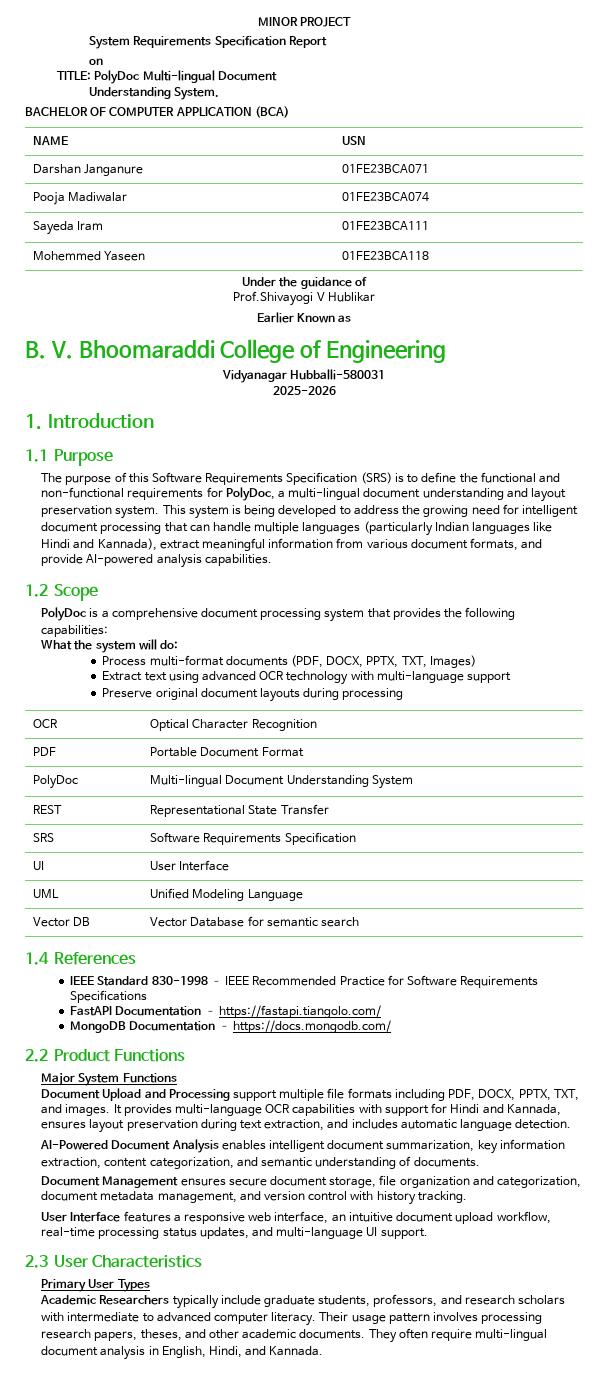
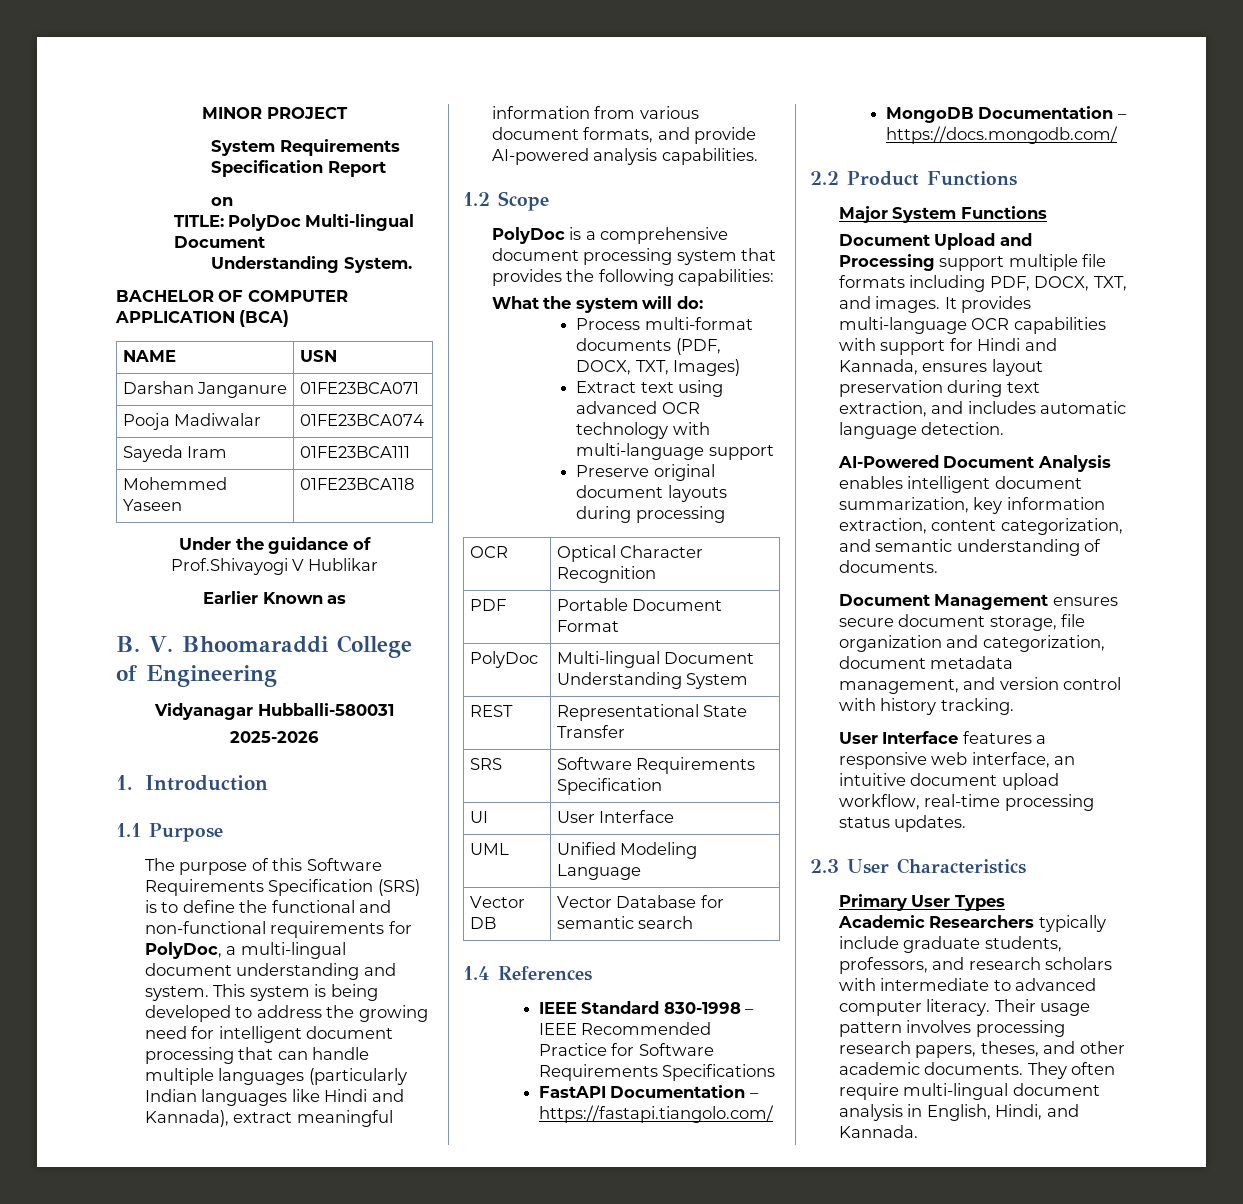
- The purpose of this Software Requirements Specification (SRS) is to define the functional and non-functional requirements for PolyDoc, a multi-lingual document understanding and layout preservation system.
+ The purpose of this Software Requirements Specification (SRS) is to define the functional and non-functional requirements for PolyDoc, a multi-lingual document understanding and system.
- Process multi-format documents (PDF, DOCX, PPTX, TXT, Images)
+ Process multi-format documents (PDF, DOCX, TXT, Images)
- Document Upload and Processing support multiple file formats including PDF, DOCX, PPTX, TXT, and images.
+ Document Upload and Processing support multiple file formats including PDF, DOCX, TXT, and images.
- User Interface features a responsive web interface, an intuitive document upload workflow, real-time processing status updates, and multi-language UI support.
+ User Interface features a responsive web interface, an intuitive document upload workflow, real-time processing status updates.

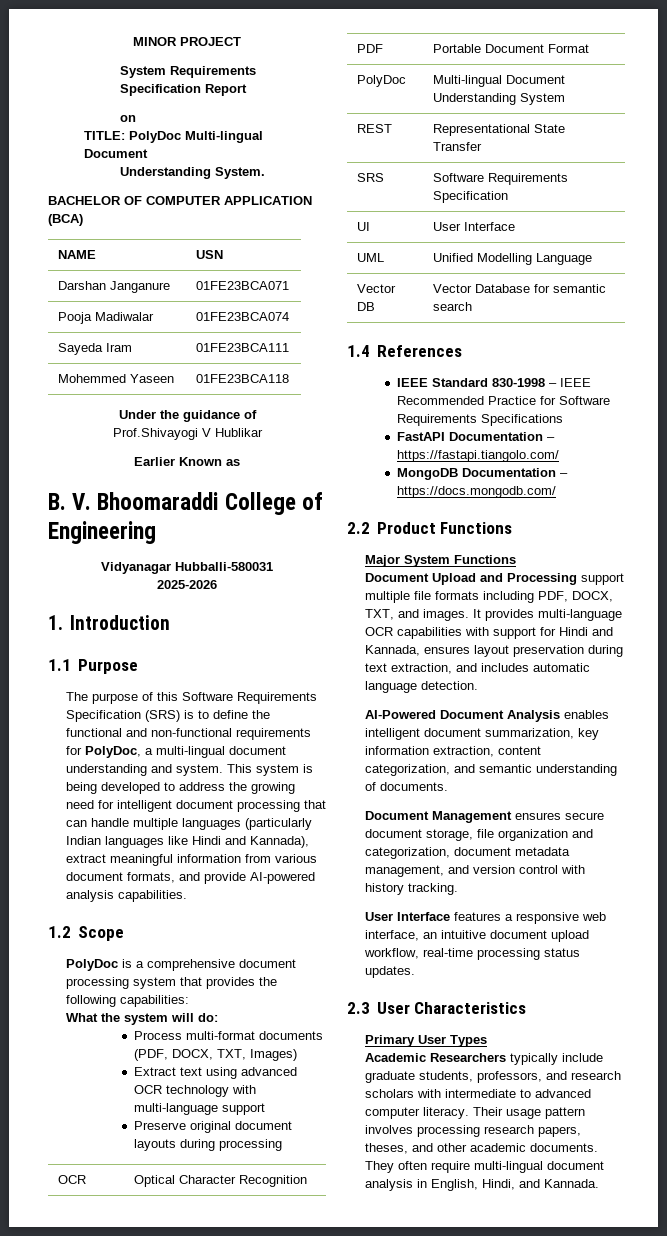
- UML | Unified Modeling Language
+ UML | Unified Modelling Language

